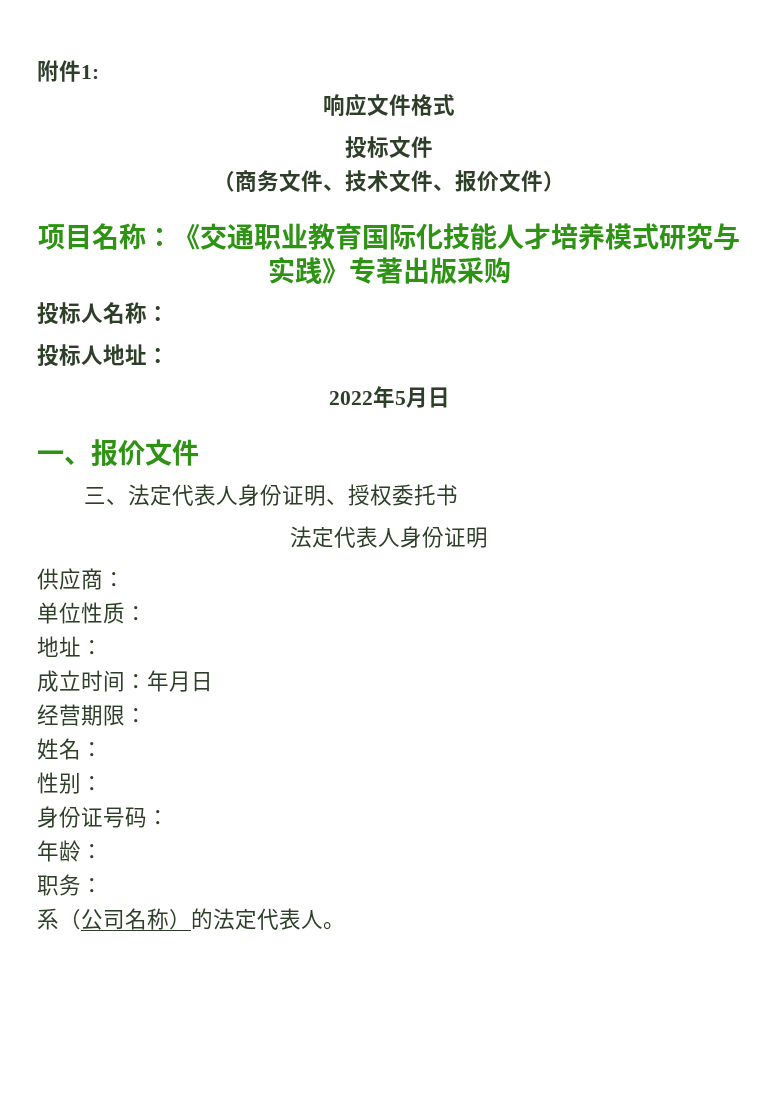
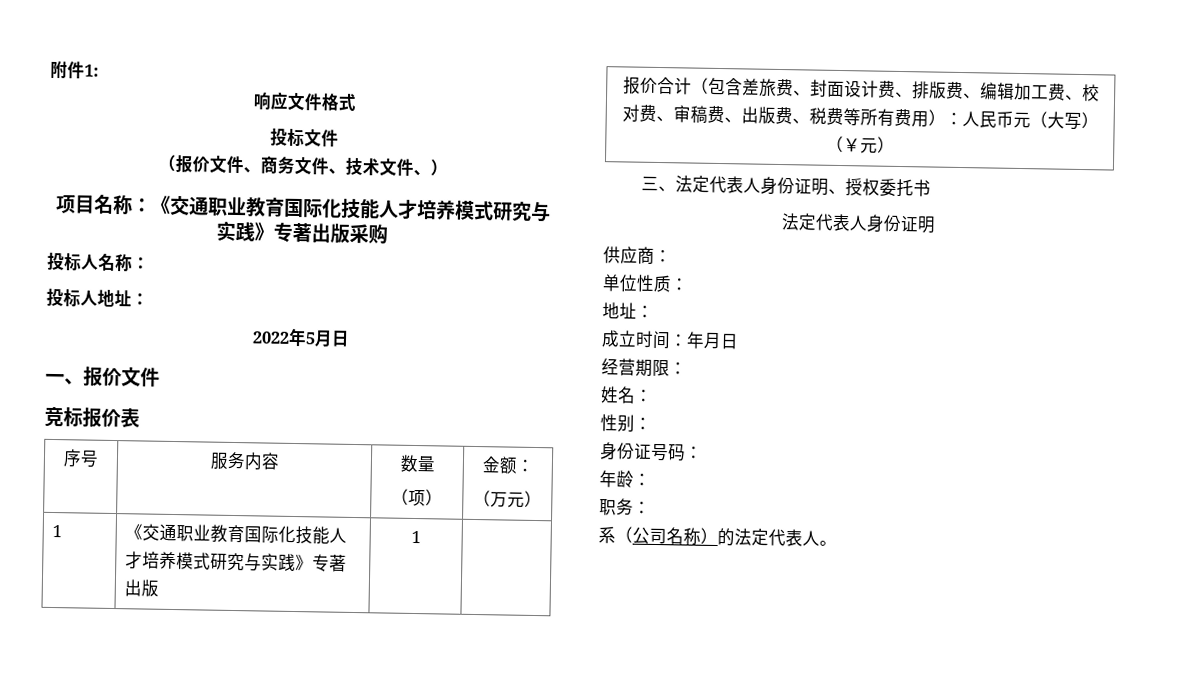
- （商务文件、技术文件、报价文件）
+ （报价文件、商务文件、技术文件、）
+ 竞标报价表
+ 序号 | 服务内容 | 数量
+ （项） | 金额：
+ （万元）
+ 1 | 《交通职业教育国际化技能人才培养模式研究与实践》专著出版 | 1 |
+ 报价合计（包含差旅费、封面设计费、排版费、编辑加工费、校对费、审稿费、出版费、税费等所有费用）：人民币元（大写）（￥元）

